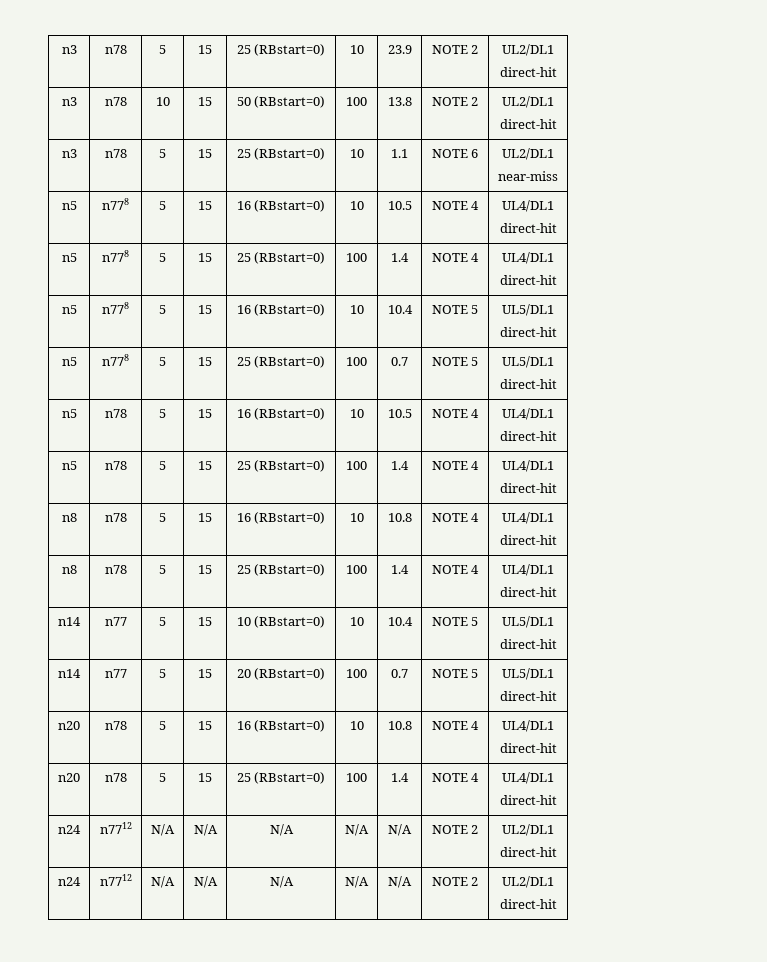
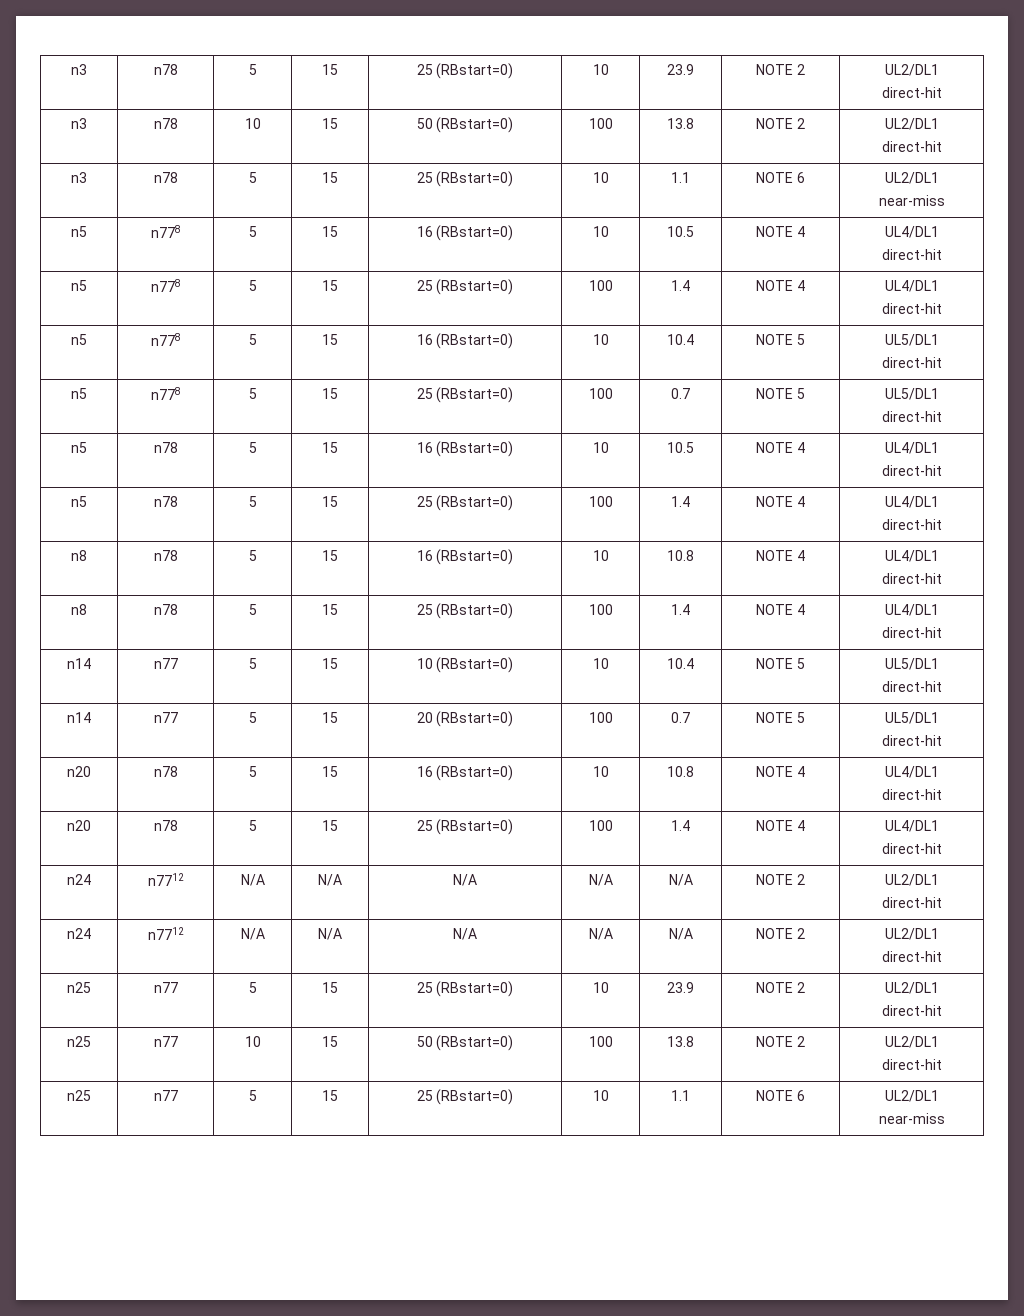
+ n25 | n77 | 5 | 15 | 25 (RBstart=0) | 10 | 23.9 | NOTE 2 | UL2/DL1
+ direct-hit
+ n25 | n77 | 10 | 15 | 50 (RBstart=0) | 100 | 13.8 | NOTE 2 | UL2/DL1
+ direct-hit
+ n25 | n77 | 5 | 15 | 25 (RBstart=0) | 10 | 1.1 | NOTE 6 | UL2/DL1
+ near-miss

